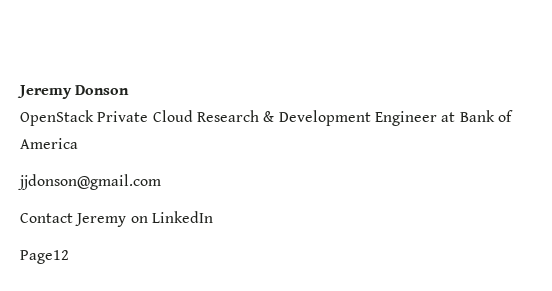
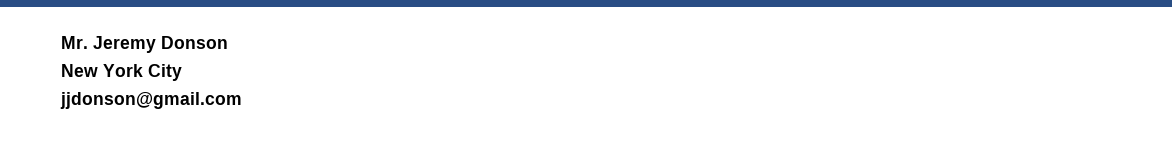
- Jeremy Donson
+ Mr. Jeremy Donson
- OpenStack Private Cloud Research & Development Engineer at Bank of America
+ New York City
  jjdonson@gmail.com
- Contact Jeremy on LinkedIn
- Page12

